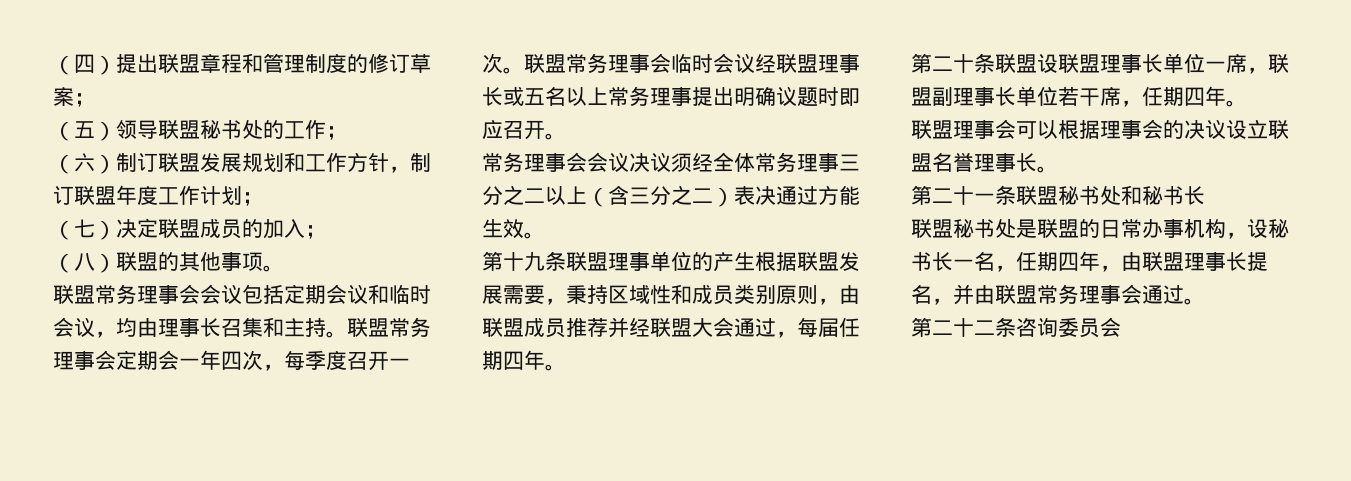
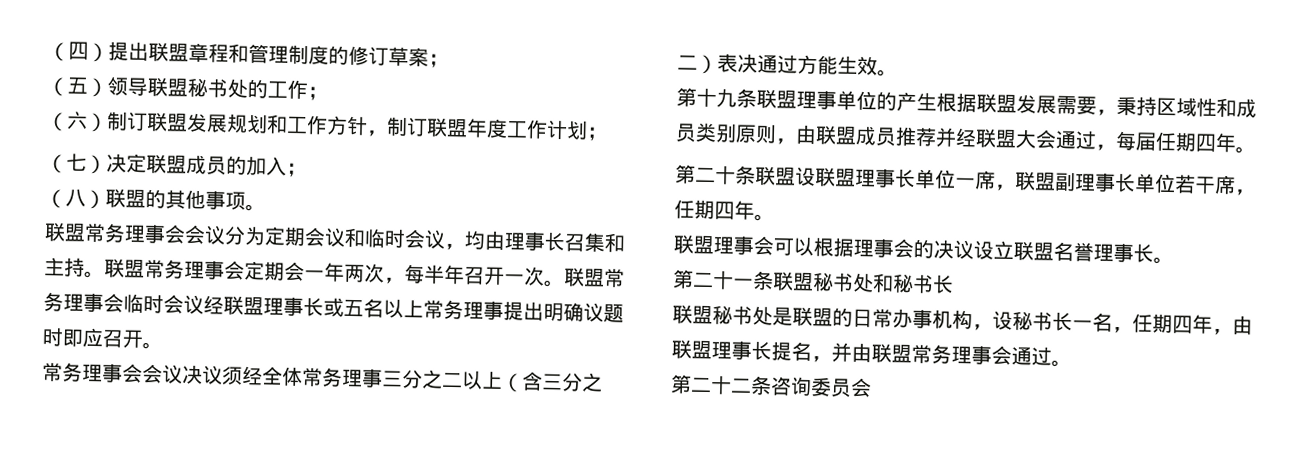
- 联盟常务理事会会议包括定期会议和临时会议，均由理事长召集和主持。
+ 联盟常务理事会会议分为定期会议和临时会议，均由理事长召集和主持。
- 联盟常务理事会定期会一年四次，每季度召开一次。
+ 联盟常务理事会定期会一年两次，每半年召开一次。

